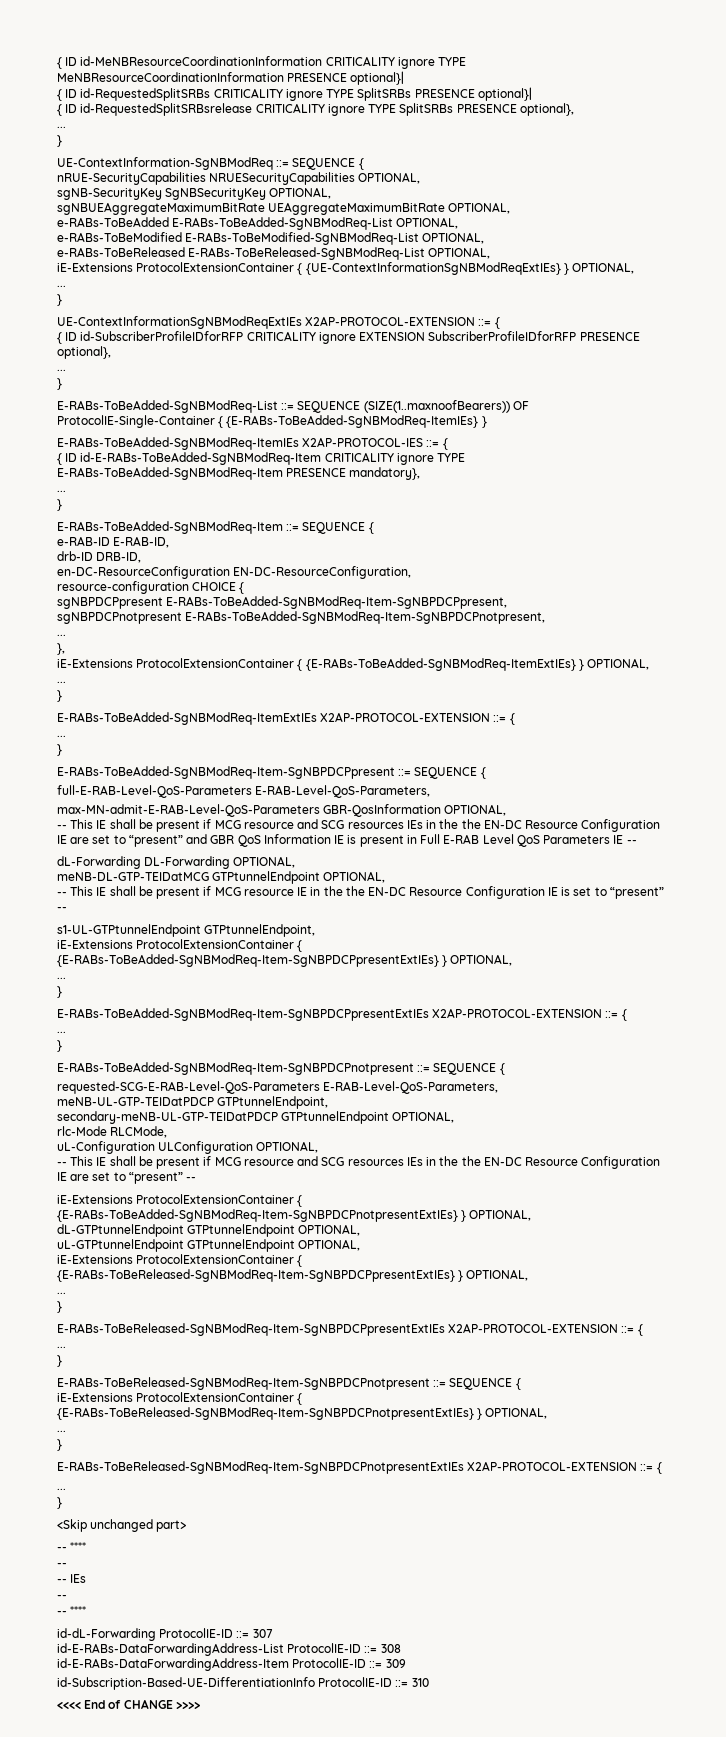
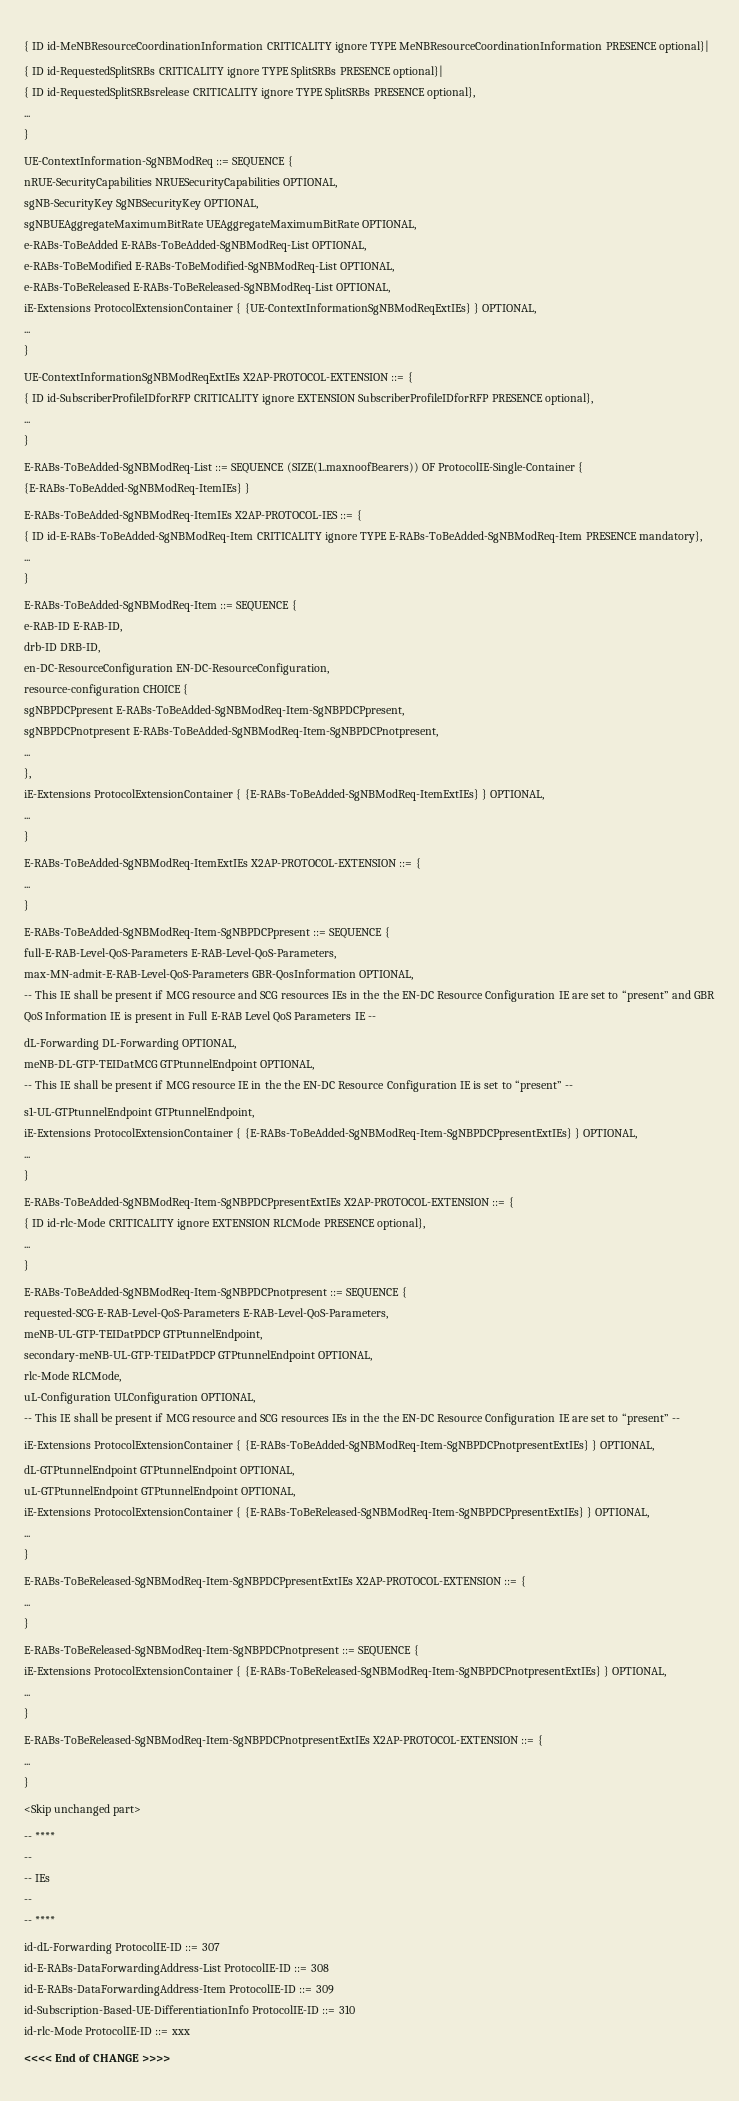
+ { ID id-rlc-Mode CRITICALITY ignore EXTENSION RLCMode PRESENCE optional},
+ id-rlc-Mode ProtocolIE-ID ::= xxx

